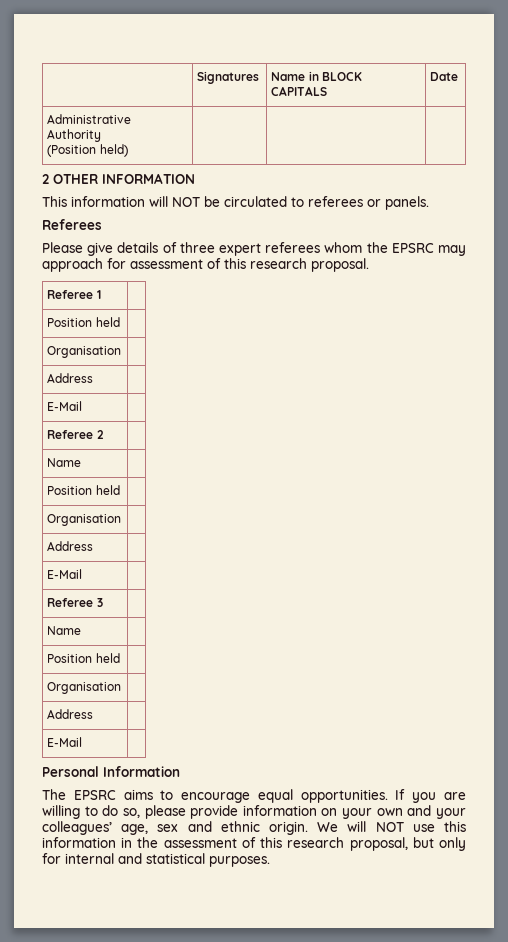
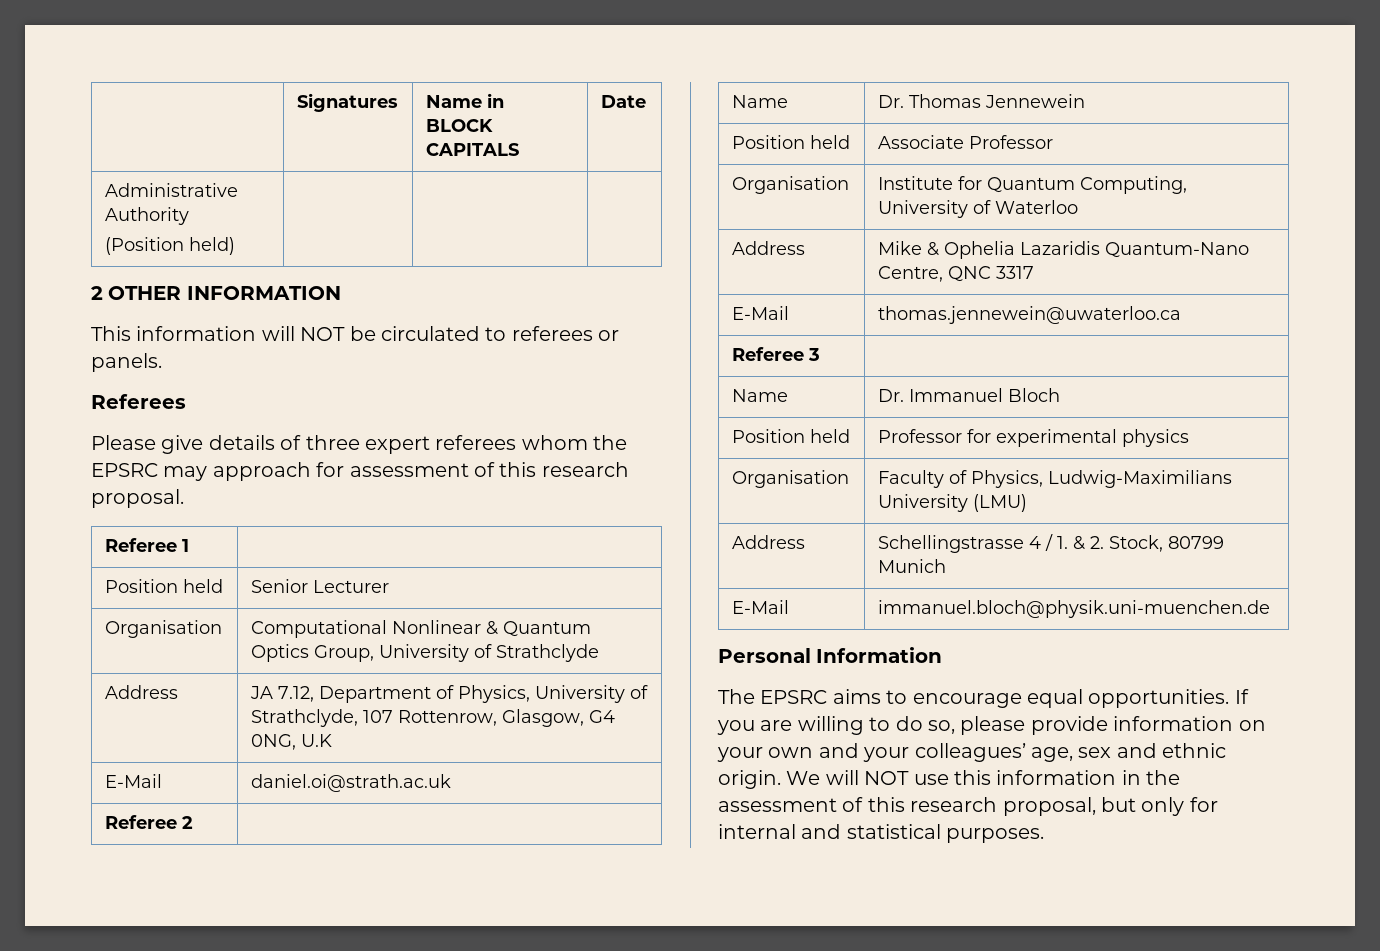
  Referee 1 |
- Position held |
- Organisation |
- Address |
- E-Mail |
+ Position held | Senior Lecturer
+ Organisation | Computational Nonlinear & Quantum Optics Group, University of Strathclyde
+ Address | JA 7.12, Department of Physics, University of Strathclyde, 107 Rottenrow, Glasgow, G4 0NG, U.K
+ E-Mail | daniel.oi@strath.ac.uk
  Referee 2 |
- Name |
- Position held |
- Organisation |
- Address |
- E-Mail |
+ Name | Dr. Thomas Jennewein
+ Position held | Associate Professor
+ Organisation | Institute for Quantum Computing, University of Waterloo
+ Address | Mike & Ophelia Lazaridis Quantum-Nano Centre, QNC 3317
+ E-Mail | thomas.jennewein@uwaterloo.ca
  Referee 3 |
- Name |
- Position held |
- Organisation |
- Address |
- E-Mail |
+ Name | Dr. Immanuel Bloch
+ Position held | Professor for experimental physics
+ Organisation | Faculty of Physics, Ludwig-Maximilians University (LMU)
+ Address | Schellingstrasse 4 / 1. & 2. Stock, 80799 Munich
+ E-Mail | immanuel.bloch@physik.uni-muenchen.de

